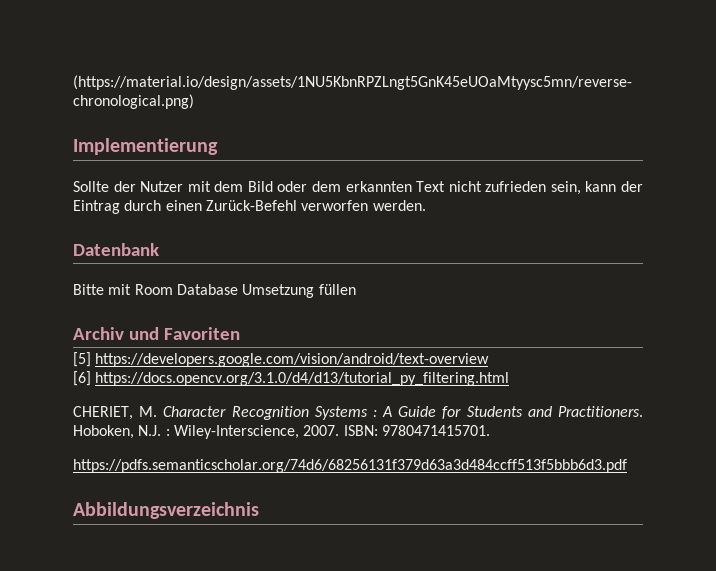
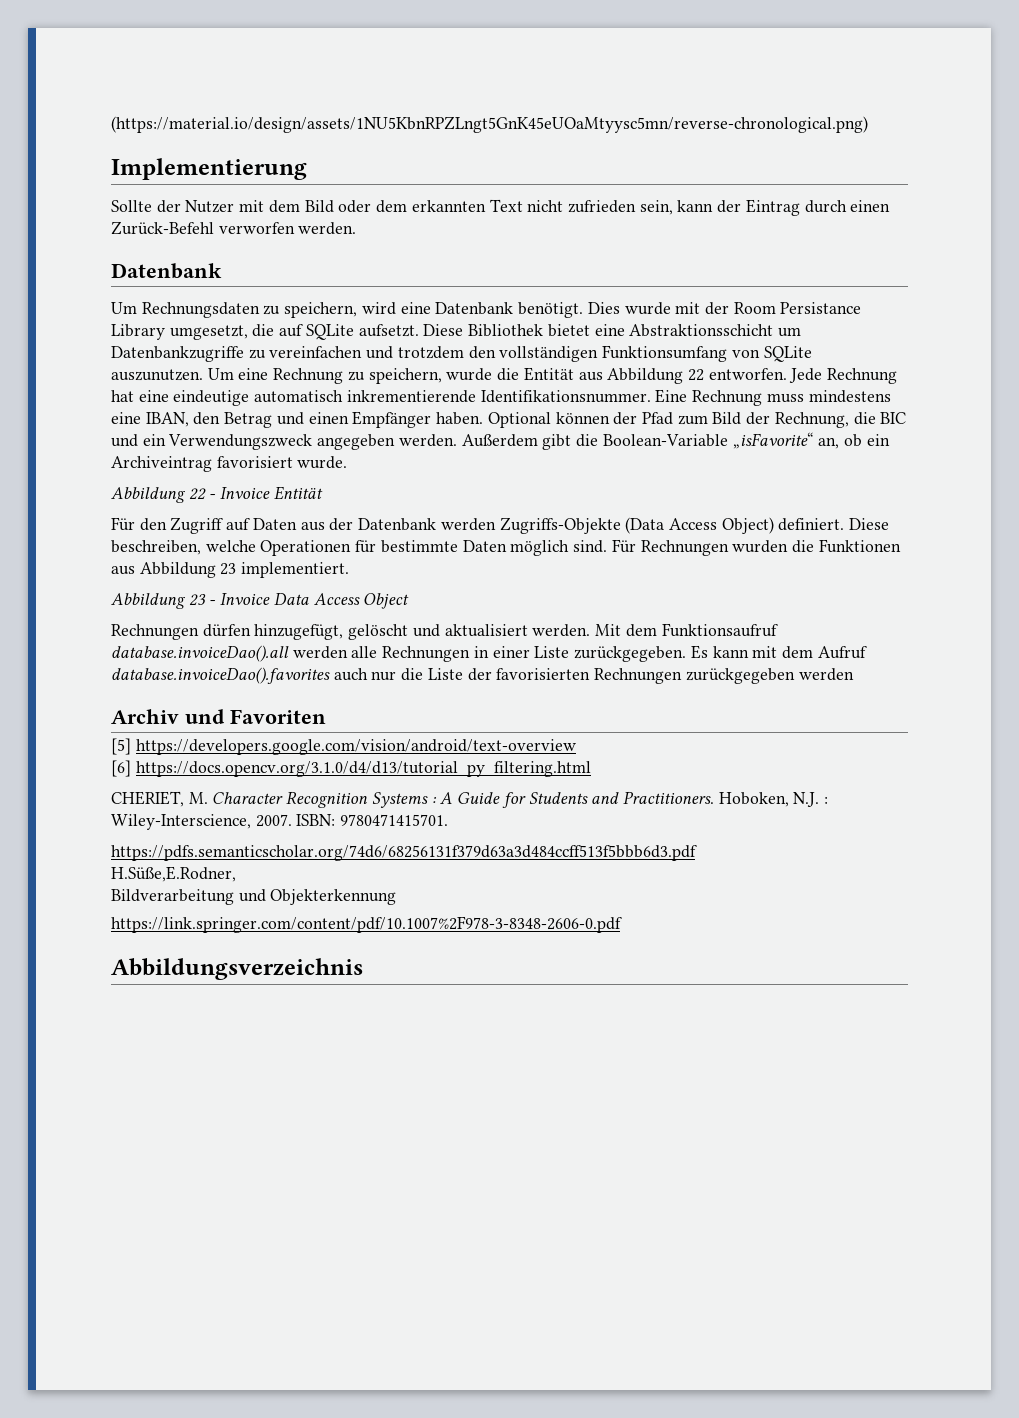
- Bitte mit Room Database Umsetzung füllen
+ Um Rechnungsdaten zu speichern, wird eine Datenbank benötigt. Dies wurde mit der Room Persistance Library umgesetzt, die auf SQLite aufsetzt. Diese Bibliothek bietet eine Abstraktionsschicht um Datenbankzugriffe zu vereinfachen und trotzdem den vollständigen Funktionsumfang von SQLite auszunutzen. Um eine Rechnung zu speichern, wurde die Entität aus Abbildung 22 entworfen. Jede Rechnung hat eine eindeutige automatisch inkrementierende Identifikationsnummer. Eine Rechnung muss mindestens eine IBAN, den Betrag und einen Empfänger haben. Optional können der Pfad zum Bild der Rechnung, die BIC und ein Verwendungszweck angegeben werden. Außerdem gibt die Boolean-Variable „isFavorite“ an, ob ein Archiveintrag favorisiert wurde.
+ Abbildung 22 - Invoice Entität
+ Für den Zugriff auf Daten aus der Datenbank werden Zugriffs-Objekte (Data Access Object) definiert. Diese beschreiben, welche Operationen für bestimmte Daten möglich sind. Für Rechnungen wurden die Funktionen aus Abbildung 23 implementiert.
+ Abbildung 23 - Invoice Data Access Object
+ Rechnungen dürfen hinzugefügt, gelöscht und aktualisiert werden. Mit dem Funktionsaufruf database.invoiceDao().all werden alle Rechnungen in einer Liste zurückgegeben. Es kann mit dem Aufruf database.invoiceDao().favorites auch nur die Liste der favorisierten Rechnungen zurückgegeben werden
+ H.Süße,E.Rodner,
+ Bildverarbeitung und Objekterkennung
+ https://link.springer.com/content/pdf/10.1007%2F978-3-8348-2606-0.pdf

